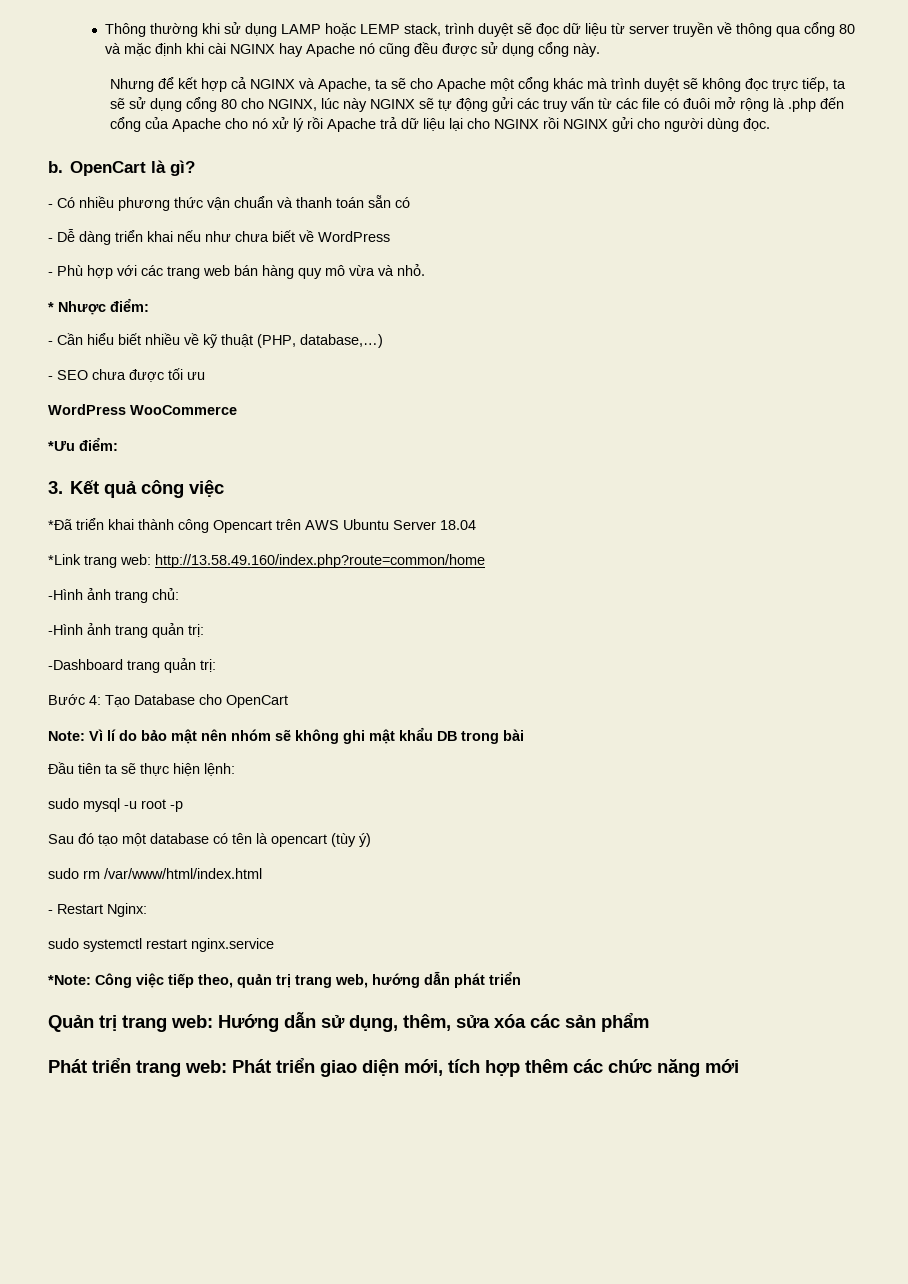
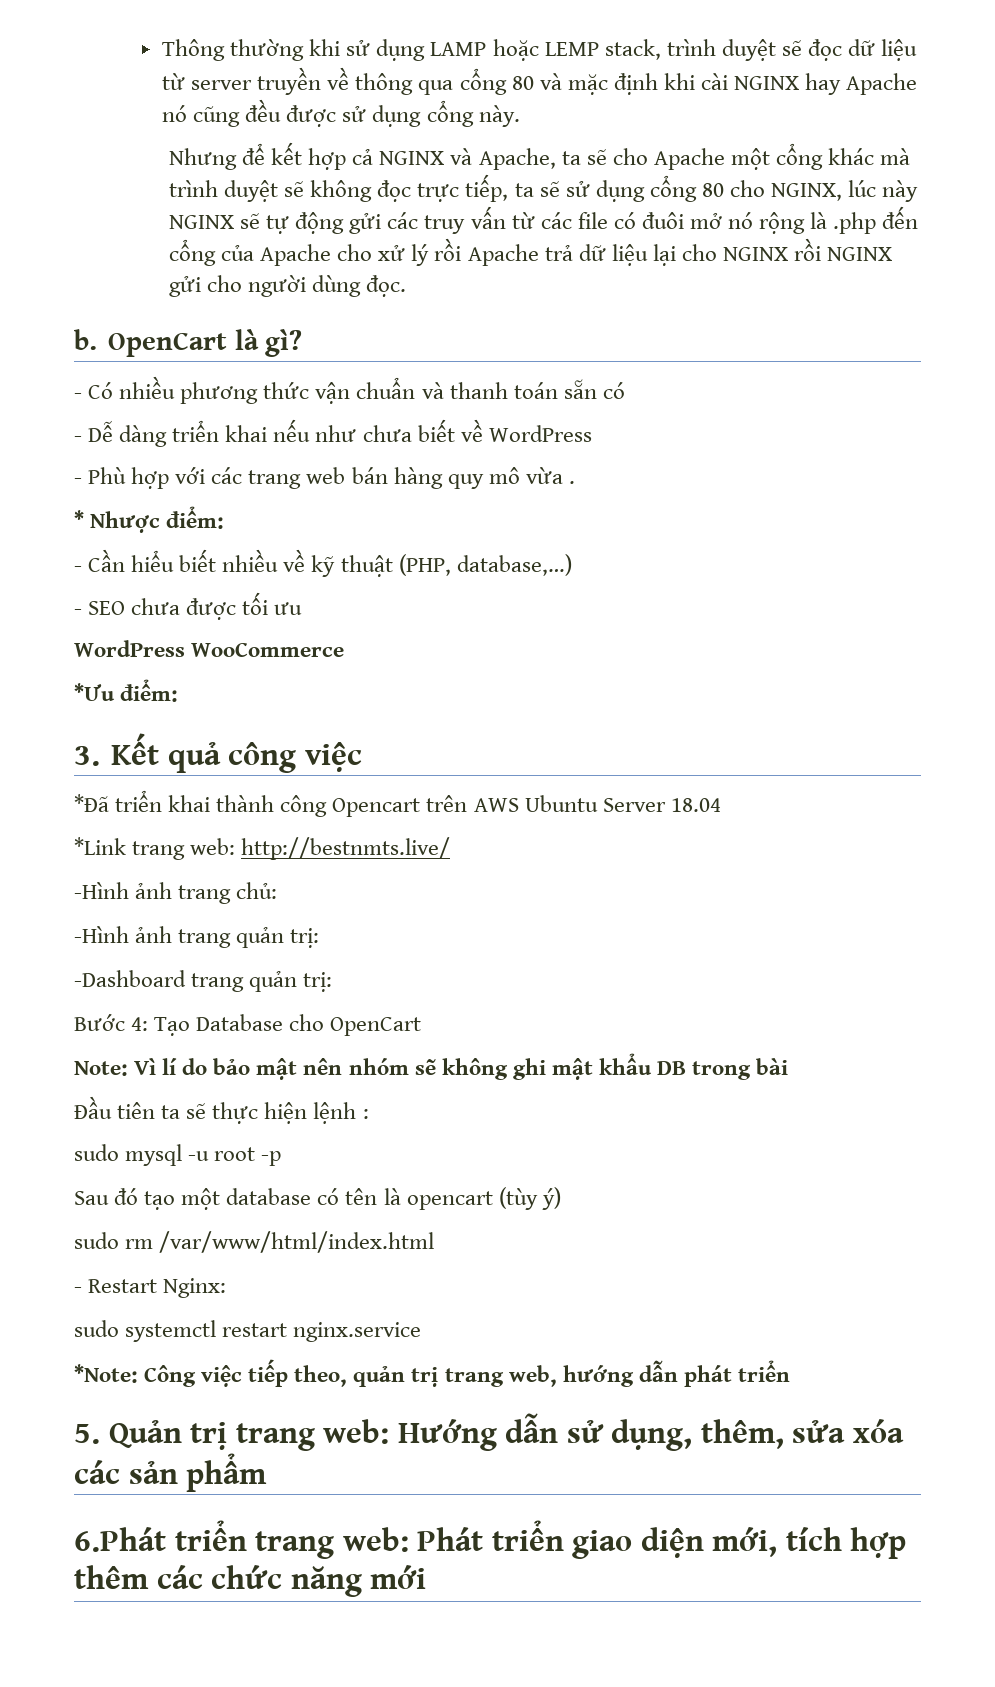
- Nhưng để kết hợp cả NGINX và Apache, ta sẽ cho Apache một cổng khác mà trình duyệt sẽ không đọc trực tiếp, ta sẽ sử dụng cổng 80 cho NGINX, lúc này NGINX sẽ tự động gửi các truy vấn từ các file có đuôi mở rộng là .php đến cổng của Apache cho nó xử lý rồi Apache trả dữ liệu lại cho NGINX rồi NGINX gửi cho người dùng đọc.
+ Nhưng để kết hợp cả NGINX và Apache, ta sẽ cho Apache một cổng khác mà trình duyệt sẽ không đọc trực tiếp, ta sẽ sử dụng cổng 80 cho NGINX, lúc này NGINX sẽ tự động gửi các truy vấn từ các file có đuôi mở nó rộng là .php đến cổng của Apache cho xử lý rồi Apache trả dữ liệu lại cho NGINX rồi NGINX gửi cho người dùng đọc.
- - Phù hợp với các trang web bán hàng quy mô vừa và nhỏ.
+ - Phù hợp với các trang web bán hàng quy mô vừa .
- *Link trang web: http://13.58.49.160/index.php?route=common/home
+ *Link trang web: http://bestnmts.live/
- Đầu tiên ta sẽ thực hiện lệnh:
+ Đầu tiên ta sẽ thực hiện lệnh :
- Quản trị trang web: Hướng dẫn sử dụng, thêm, sửa xóa các sản phẩm
+ 5. Quản trị trang web: Hướng dẫn sử dụng, thêm, sửa xóa các sản phẩm
- Phát triển trang web: Phát triển giao diện mới, tích hợp thêm các chức năng mới
+ 6.Phát triển trang web: Phát triển giao diện mới, tích hợp thêm các chức năng mới

